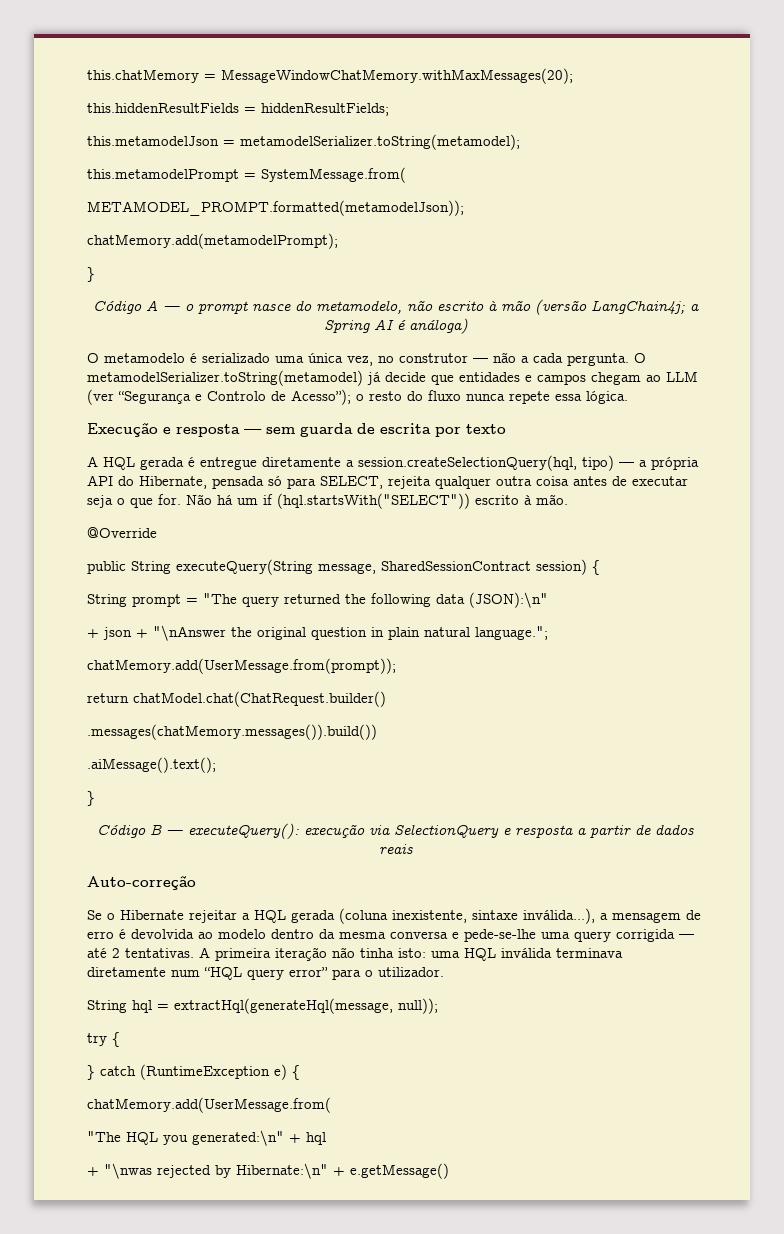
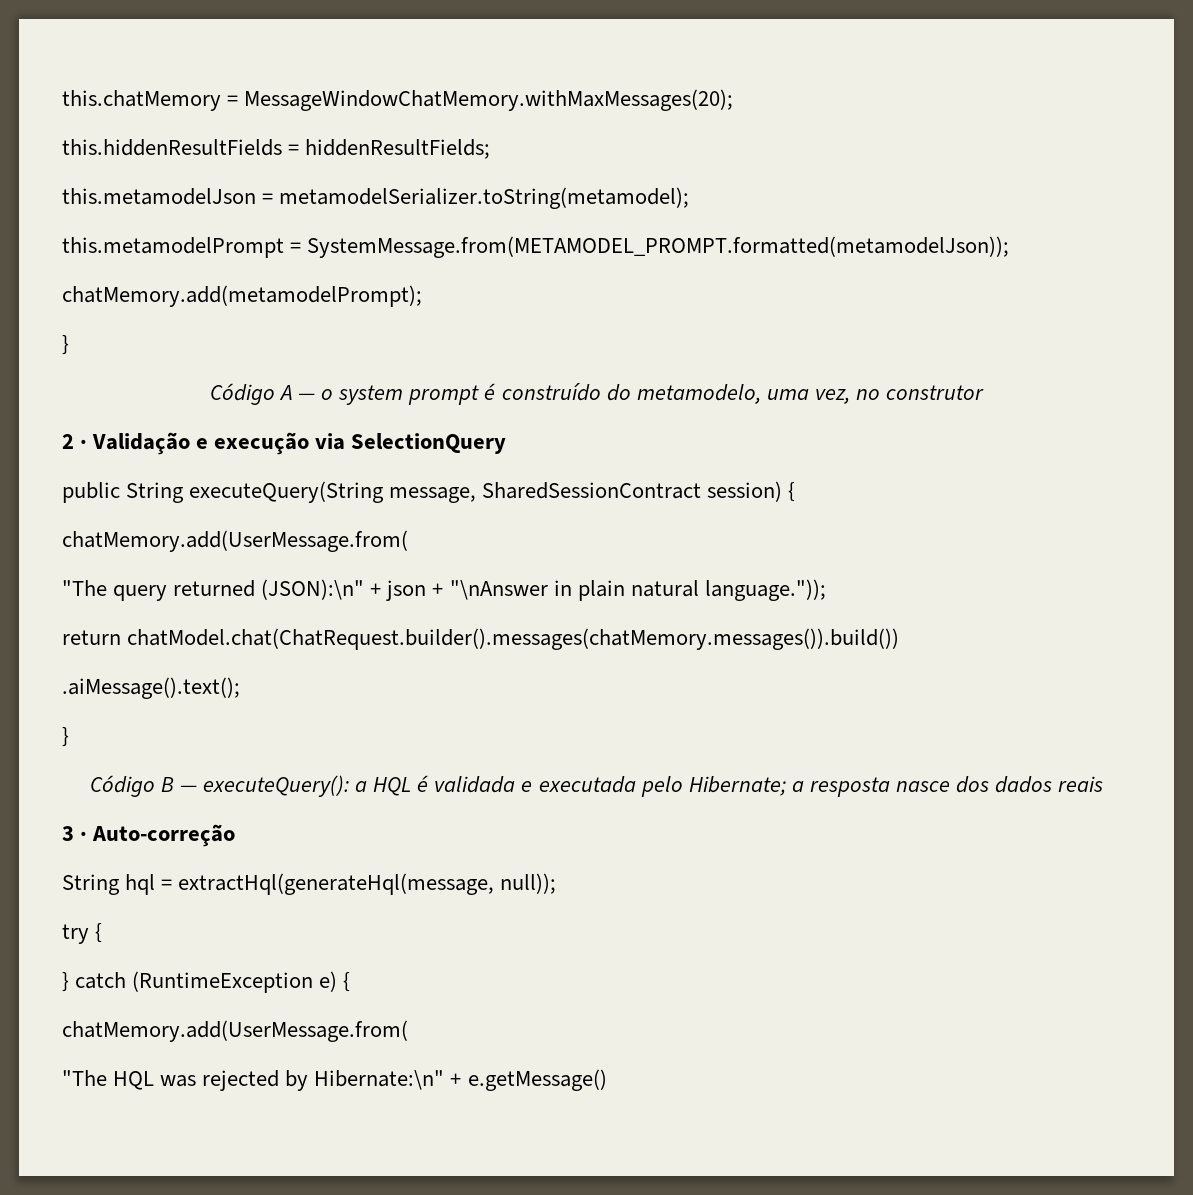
- this.metamodelPrompt = SystemMessage.from(
- METAMODEL_PROMPT.formatted(metamodelJson));
+ this.metamodelPrompt = SystemMessage.from(METAMODEL_PROMPT.formatted(metamodelJson));
- Código A — o prompt nasce do metamodelo, não escrito à mão (versão LangChain4j; a Spring AI é análoga)
- O metamodelo é serializado uma única vez, no construtor — não a cada pergunta. O metamodelSerializer.toString(metamodel) já decide que entidades e campos chegam ao LLM (ver “Segurança e Controlo de Acesso”); o resto do fluxo nunca repete essa lógica.
- Execução e resposta — sem guarda de escrita por texto
- A HQL gerada é entregue diretamente a session.createSelectionQuery(hql, tipo) — a própria API do Hibernate, pensada só para SELECT, rejeita qualquer outra coisa antes de executar seja o que for. Não há um if (hql.startsWith("SELECT")) escrito à mão.
- @Override
+ Código A — o system prompt é construído do metamodelo, uma vez, no construtor
+ 2 · Validação e execução via SelectionQuery
  public String executeQuery(String message, SharedSessionContract session) {
- String prompt = "The query returned the following data (JSON):\n"
- + json + "\nAnswer the original question in plain natural language.";
- chatMemory.add(UserMessage.from(prompt));
+ chatMemory.add(UserMessage.from(
+ "The query returned (JSON):\n" + json + "\nAnswer in plain natural language."));
- return chatModel.chat(ChatRequest.builder()
- .messages(chatMemory.messages()).build())
+ return chatModel.chat(ChatRequest.builder().messages(chatMemory.messages()).build())
- Código B — executeQuery(): execução via SelectionQuery e resposta a partir de dados reais
+ Código B — executeQuery(): a HQL é validada e executada pelo Hibernate; a resposta nasce dos dados reais
- Auto-correção
+ 3 · Auto-correção
- Se o Hibernate rejeitar a HQL gerada (coluna inexistente, sintaxe inválida...), a mensagem de erro é devolvida ao modelo dentro da mesma conversa e pede-se-lhe uma query corrigida — até 2 tentativas. A primeira iteração não tinha isto: uma HQL inválida terminava diretamente num “HQL query error” para o utilizador.
- "The HQL you generated:\n" + hql
- + "\nwas rejected by Hibernate:\n" + e.getMessage()
+ "The HQL was rejected by Hibernate:\n" + e.getMessage()

